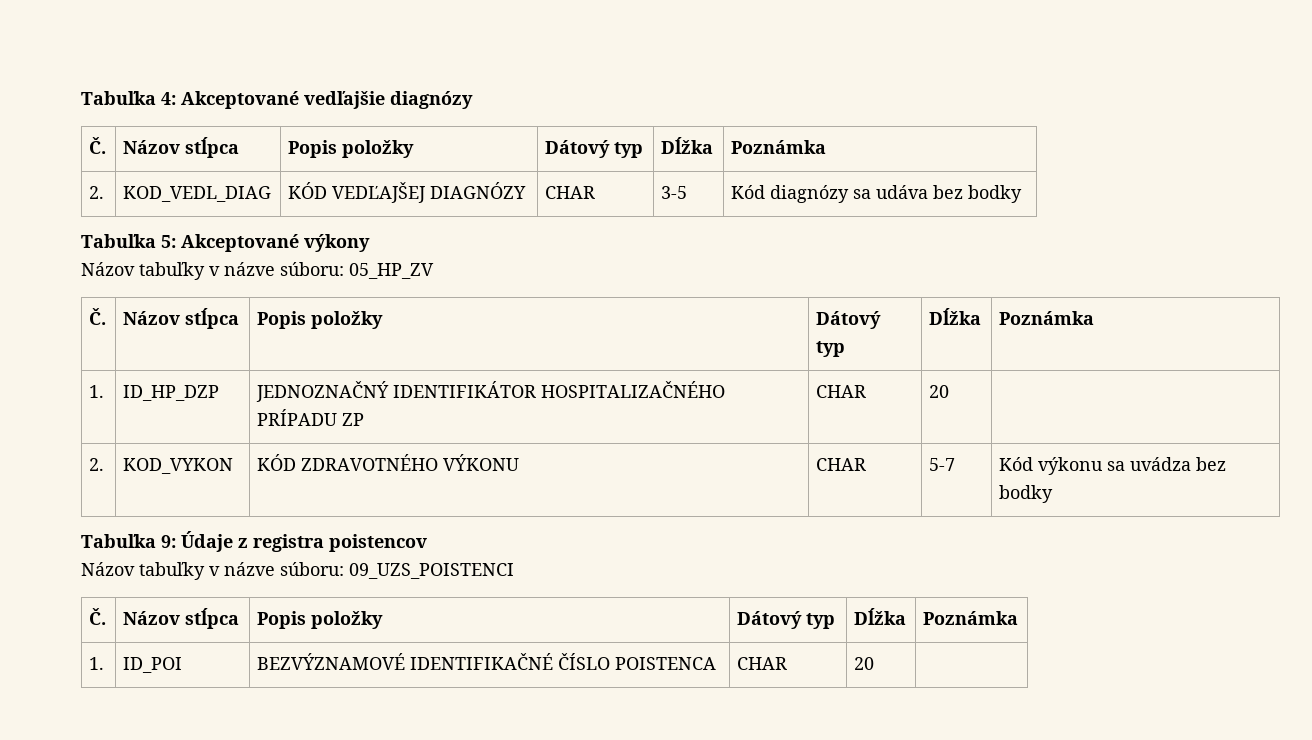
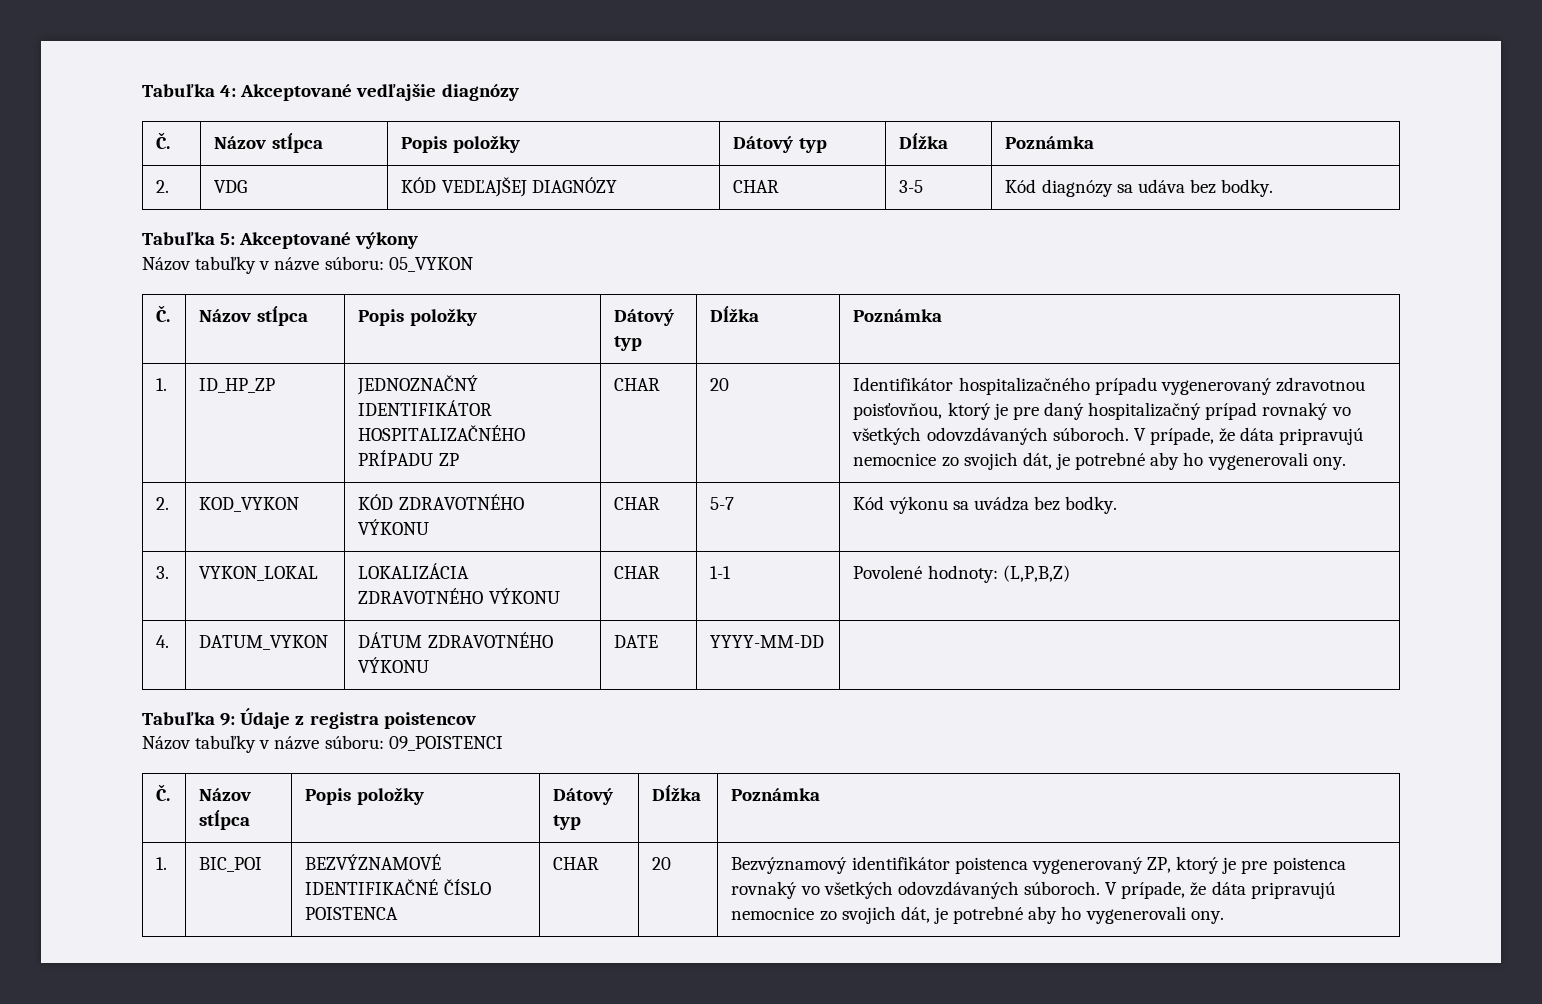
- 2. | KOD_VEDL_DIAG | KÓD VEDĽAJŠEJ DIAGNÓZY | CHAR | 3-5 | Kód diagnózy sa udáva bez bodky
+ 2. | VDG | KÓD VEDĽAJŠEJ DIAGNÓZY | CHAR | 3-5 | Kód diagnózy sa udáva bez bodky.
- Názov tabuľky v názve súboru: 05_HP_ZV
+ Názov tabuľky v názve súboru: 05_VYKON
- ID_HP_DZP
+ ID_HP_ZP
+ Identifikátor hospitalizačného prípadu vygenerovaný zdravotnou poisťovňou, ktorý je pre daný hospitalizačný prípad rovnaký vo všetkých odovzdávaných súboroch. V prípade, že dáta pripravujú nemocnice zo svojich dát, je potrebné aby ho vygenerovali ony.
- 2. | KOD_VYKON | KÓD ZDRAVOTNÉHO VÝKONU | CHAR | 5-7 | Kód výkonu sa uvádza bez bodky
+ 2. | KOD_VYKON | KÓD ZDRAVOTNÉHO VÝKONU | CHAR | 5-7 | Kód výkonu sa uvádza bez bodky.
+ 3. | VYKON_LOKAL | LOKALIZÁCIA ZDRAVOTNÉHO VÝKONU | CHAR | 1-1 | Povolené hodnoty: (L,P,B,Z)
+ 4. | DATUM_VYKON | DÁTUM ZDRAVOTNÉHO VÝKONU | DATE | YYYY-MM-DD |
- Názov tabuľky v názve súboru: 09_UZS_POISTENCI
+ Názov tabuľky v názve súboru: 09_POISTENCI
- 1. | ID_POI | BEZVÝZNAMOVÉ IDENTIFIKAČNÉ ČÍSLO POISTENCA | CHAR | 20 |
+ 1. | BIC_POI | BEZVÝZNAMOVÉ IDENTIFIKAČNÉ ČÍSLO POISTENCA | CHAR | 20 | Bezvýznamový identifikátor poistenca vygenerovaný ZP, ktorý je pre poistenca rovnaký vo všetkých odovzdávaných súboroch. V prípade, že dáta pripravujú nemocnice zo svojich dát, je potrebné aby ho vygenerovali ony.

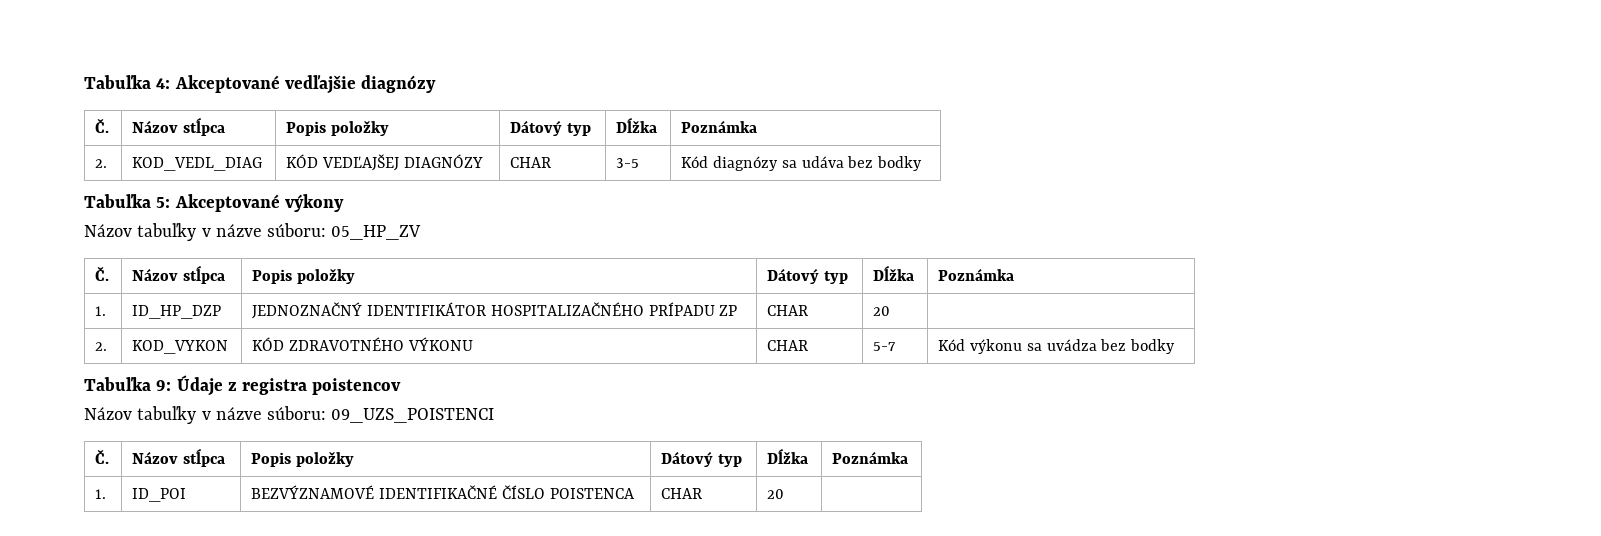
- 2. | VDG | KÓD VEDĽAJŠEJ DIAGNÓZY | CHAR | 3-5 | Kód diagnózy sa udáva bez bodky.
+ 2. | KOD_VEDL_DIAG | KÓD VEDĽAJŠEJ DIAGNÓZY | CHAR | 3-5 | Kód diagnózy sa udáva bez bodky
- Názov tabuľky v názve súboru: 05_VYKON
+ Názov tabuľky v názve súboru: 05_HP_ZV
- ID_HP_ZP
+ ID_HP_DZP
- Identifikátor hospitalizačného prípadu vygenerovaný zdravotnou poisťovňou, ktorý je pre daný hospitalizačný prípad rovnaký vo všetkých odovzdávaných súboroch. V prípade, že dáta pripravujú nemocnice zo svojich dát, je potrebné aby ho vygenerovali ony.
- 2. | KOD_VYKON | KÓD ZDRAVOTNÉHO VÝKONU | CHAR | 5-7 | Kód výkonu sa uvádza bez bodky.
- 3. | VYKON_LOKAL | LOKALIZÁCIA ZDRAVOTNÉHO VÝKONU | CHAR | 1-1 | Povolené hodnoty: (L,P,B,Z)
- 4. | DATUM_VYKON | DÁTUM ZDRAVOTNÉHO VÝKONU | DATE | YYYY-MM-DD |
+ 2. | KOD_VYKON | KÓD ZDRAVOTNÉHO VÝKONU | CHAR | 5-7 | Kód výkonu sa uvádza bez bodky
- Názov tabuľky v názve súboru: 09_POISTENCI
+ Názov tabuľky v názve súboru: 09_UZS_POISTENCI
- 1. | BIC_POI | BEZVÝZNAMOVÉ IDENTIFIKAČNÉ ČÍSLO POISTENCA | CHAR | 20 | Bezvýznamový identifikátor poistenca vygenerovaný ZP, ktorý je pre poistenca rovnaký vo všetkých odovzdávaných súboroch. V prípade, že dáta pripravujú nemocnice zo svojich dát, je potrebné aby ho vygenerovali ony.
+ 1. | ID_POI | BEZVÝZNAMOVÉ IDENTIFIKAČNÉ ČÍSLO POISTENCA | CHAR | 20 |

